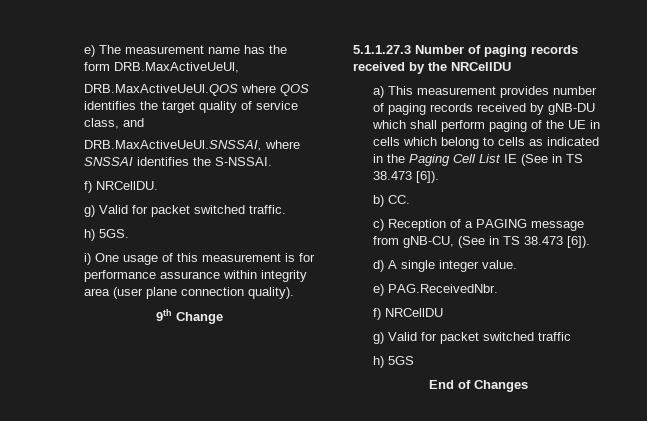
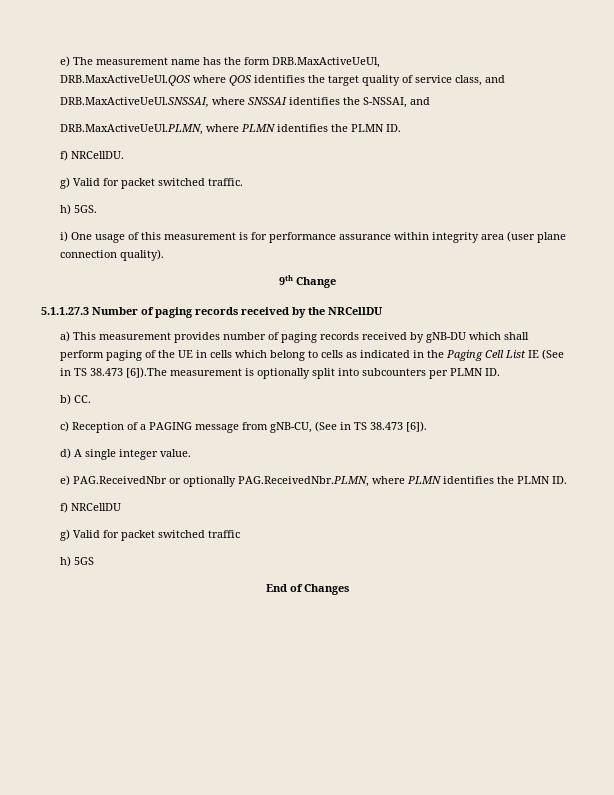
- DRB.MaxActiveUeUl.SNSSAI, where SNSSAI identifies the S-NSSAI.
+ DRB.MaxActiveUeUl.SNSSAI, where SNSSAI identifies the S-NSSAI, and
+ DRB.MaxActiveUeUl.PLMN, where PLMN identifies the PLMN ID.
- a) This measurement provides number of paging records received by gNB-DU which shall perform paging of the UE in cells which belong to cells as indicated in the Paging Cell List IE (See in TS 38.473 [6]).
+ a) This measurement provides number of paging records received by gNB-DU which shall perform paging of the UE in cells which belong to cells as indicated in the Paging Cell List IE (See in TS 38.473 [6]).The measurement is optionally split into subcounters per PLMN ID.
- e) PAG.ReceivedNbr.
+ e) PAG.ReceivedNbr or optionally PAG.ReceivedNbr.PLMN, where PLMN identifies the PLMN ID.

